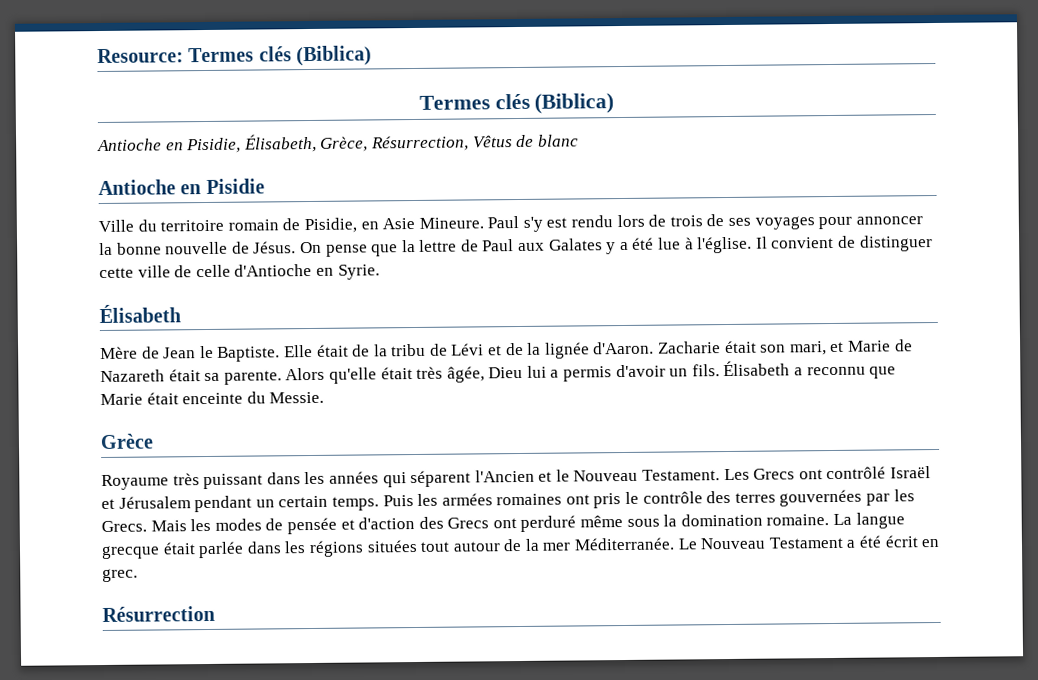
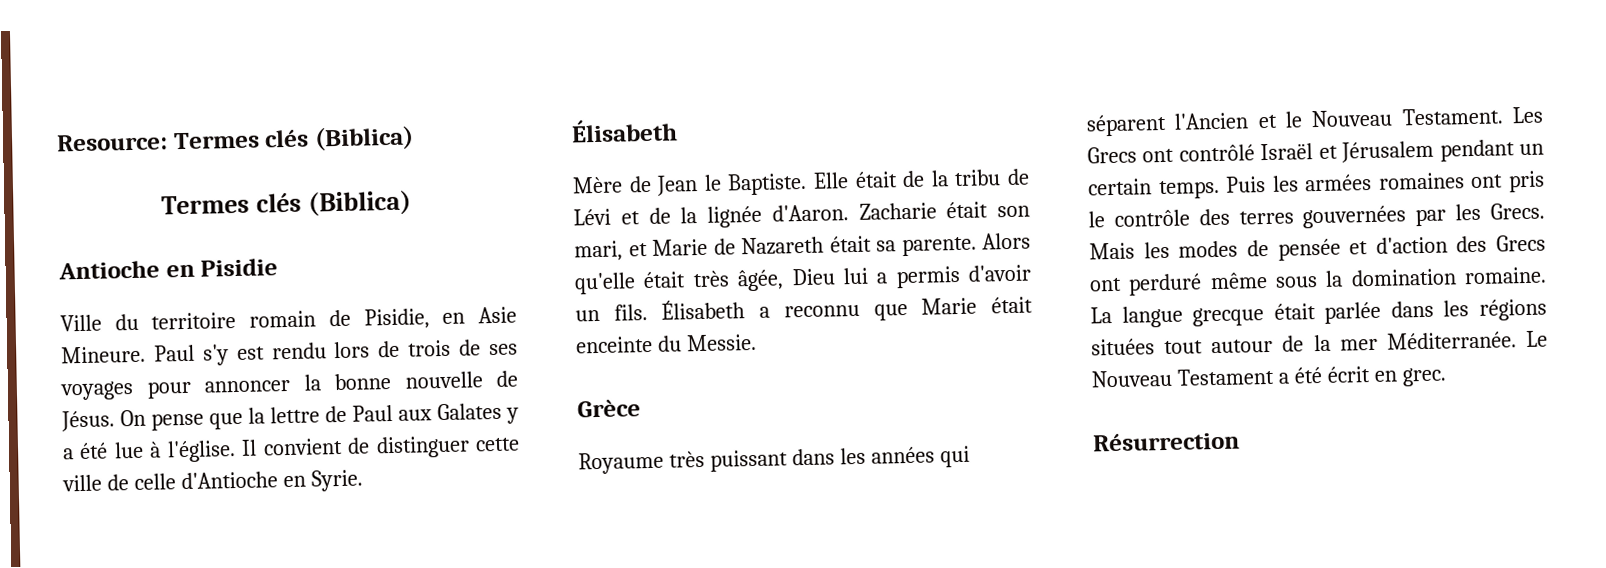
- Antioche en Pisidie, Élisabeth, Grèce, Résurrection, Vêtus de blanc

